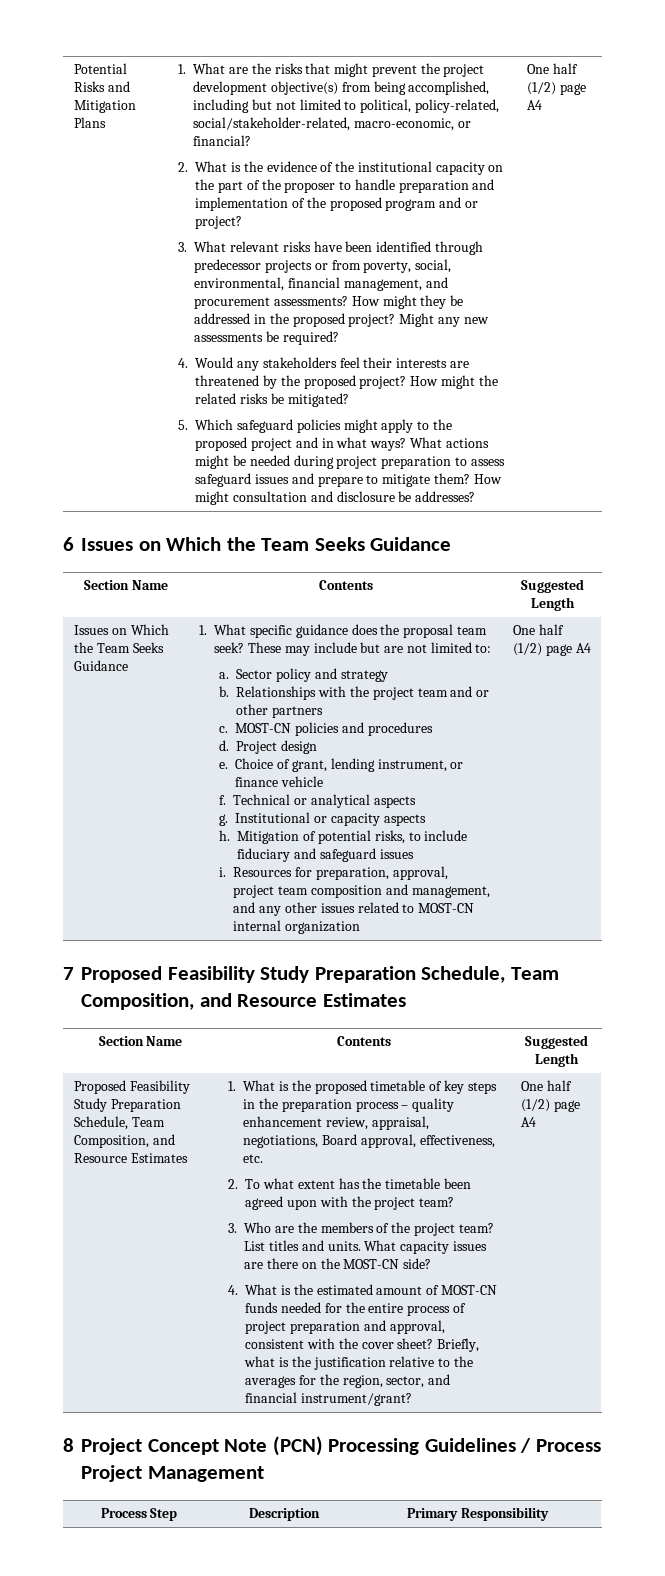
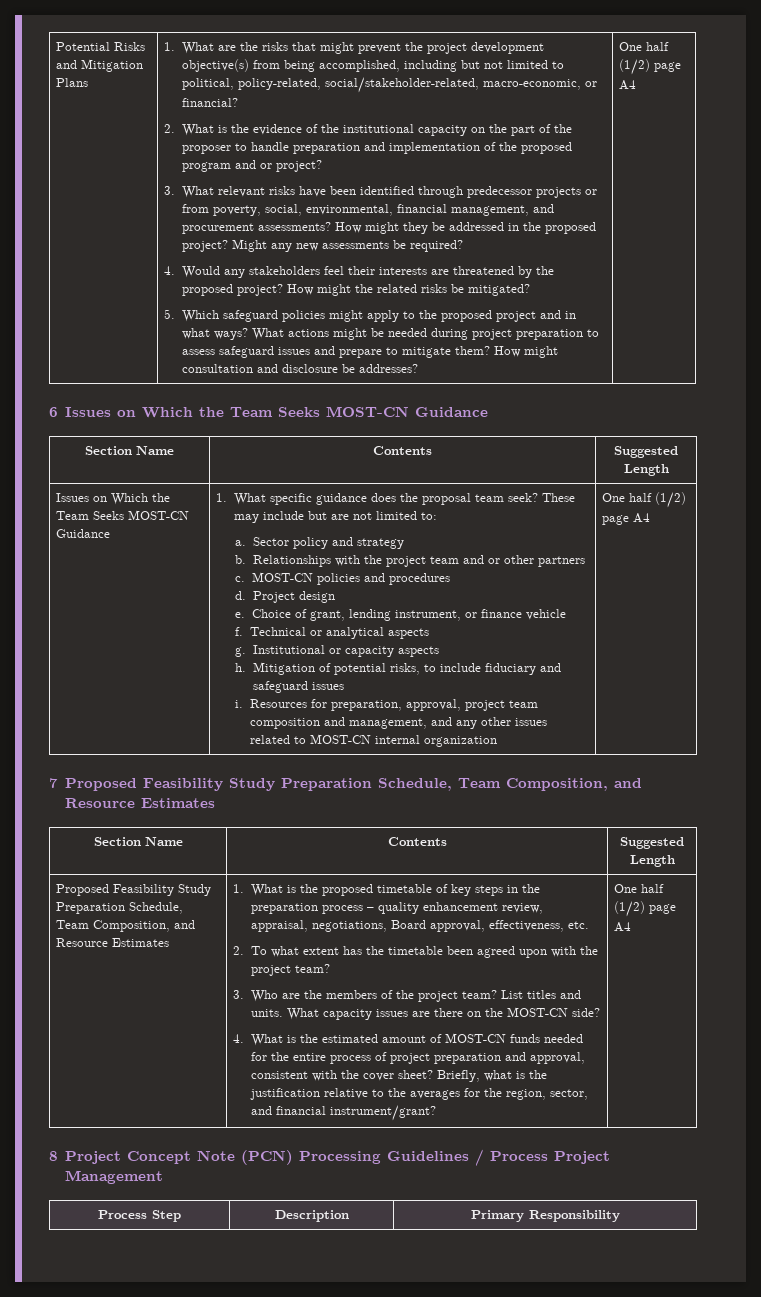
- 6 Issues on Which the Team Seeks Guidance
+ 6 Issues on Which the Team Seeks MOST-CN Guidance
  Section Name | Contents | Suggested Length
- Issues on Which the Team Seeks Guidance
+ Issues on Which the Team Seeks MOST-CN Guidance

